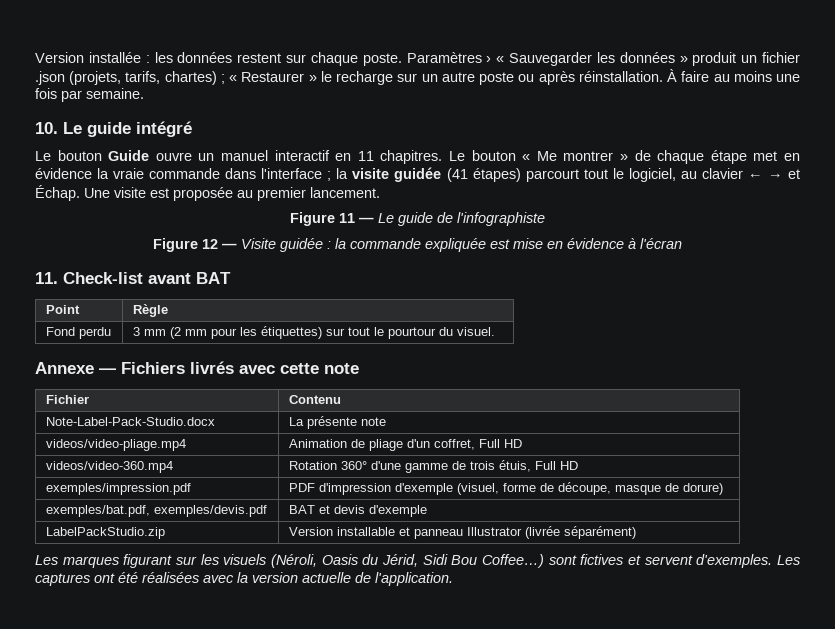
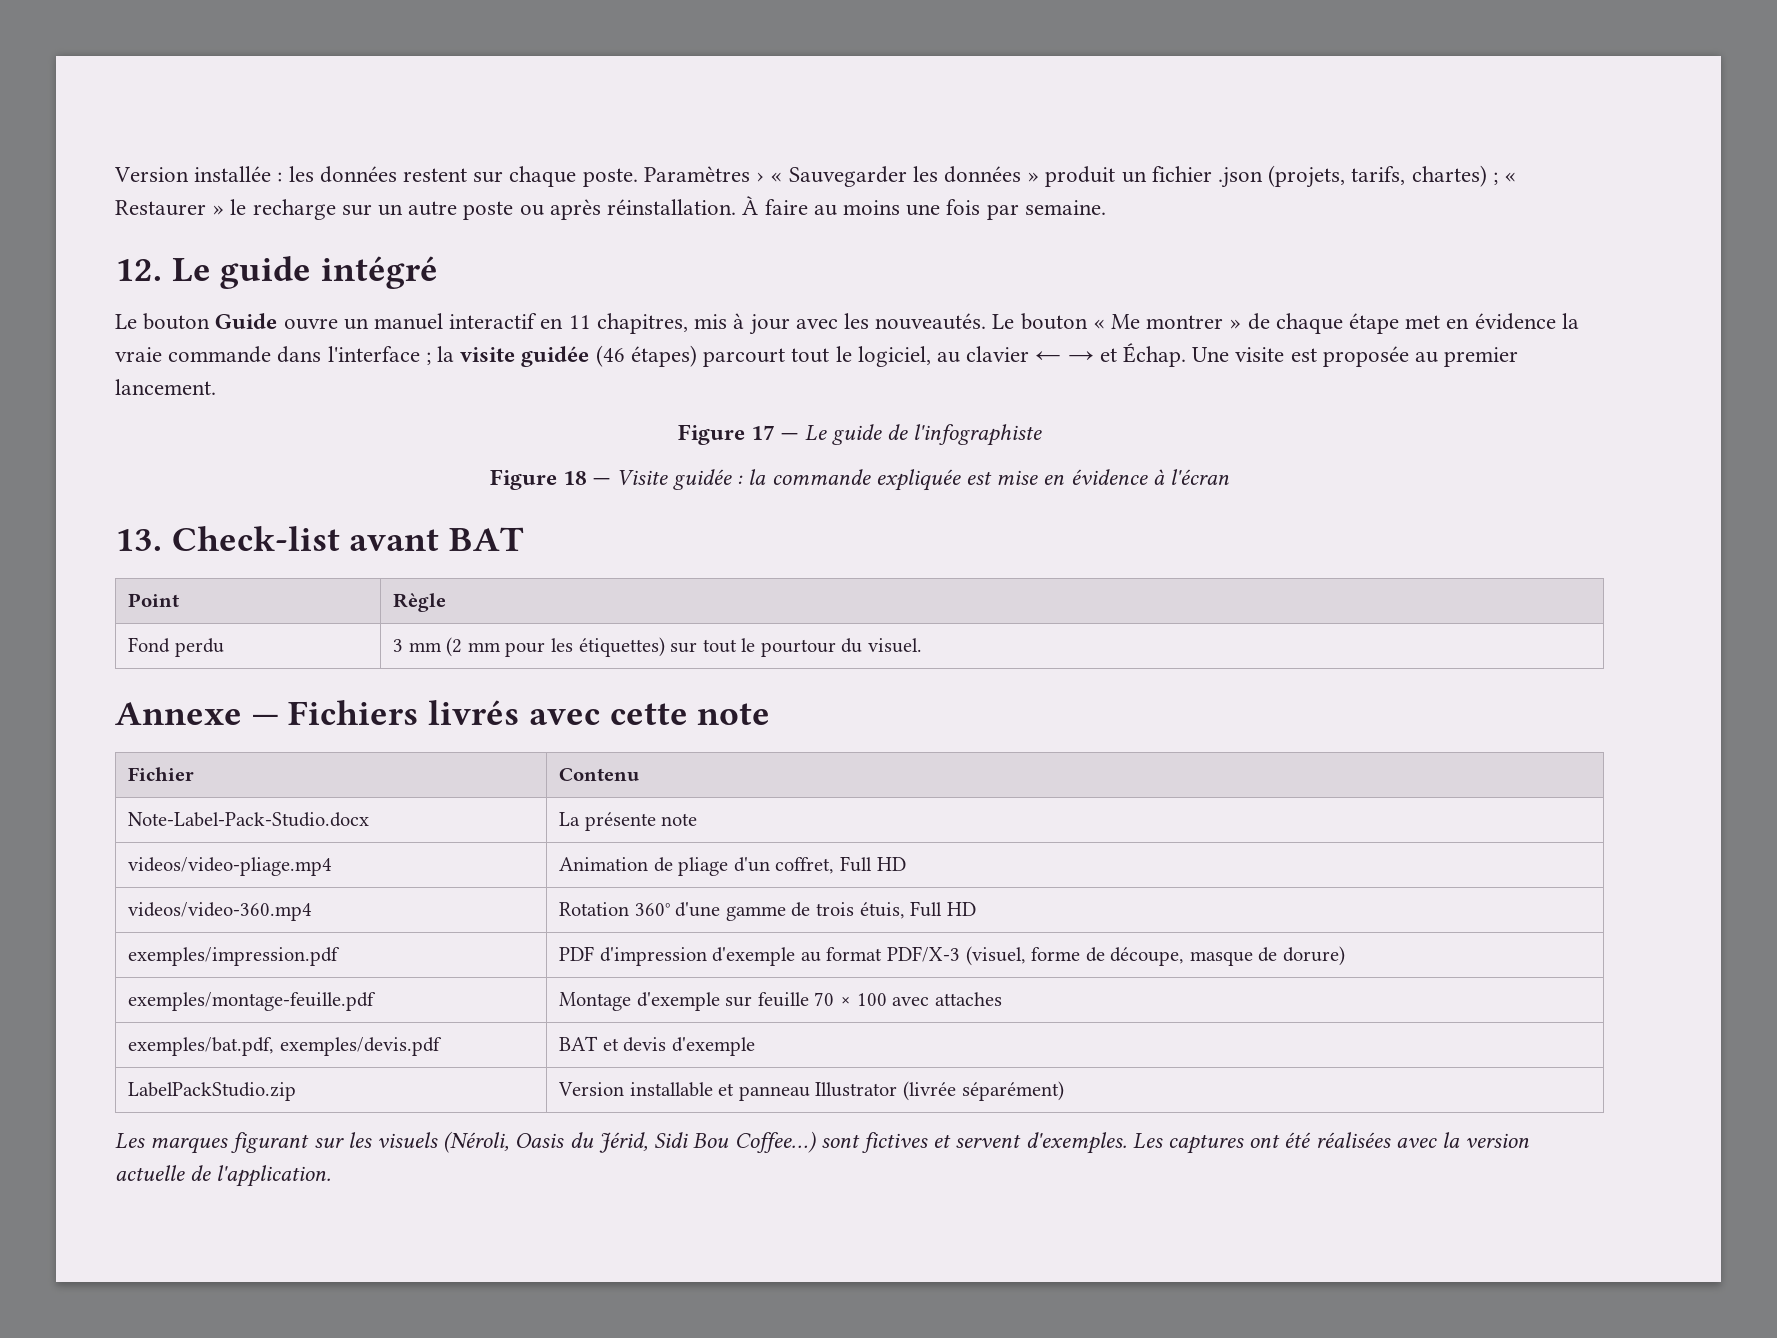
- 10. Le guide intégré
+ 12. Le guide intégré
- Le bouton Guide ouvre un manuel interactif en 11 chapitres.
+ Le bouton Guide ouvre un manuel interactif en 11 chapitres, mis à jour avec les nouveautés.
- Le bouton « Me montrer » de chaque étape met en évidence la vraie commande dans l'interface ; la visite guidée (41 étapes) parcourt tout le logiciel, au clavier ← → et Échap.
+ Le bouton « Me montrer » de chaque étape met en évidence la vraie commande dans l'interface ; la visite guidée (46 étapes) parcourt tout le logiciel, au clavier ← → et Échap.
- Figure 11 — Le guide de l'infographiste
+ Figure 17 — Le guide de l'infographiste
- Figure 12 — Visite guidée : la commande expliquée est mise en évidence à l'écran
+ Figure 18 — Visite guidée : la commande expliquée est mise en évidence à l'écran
- 11. Check-list avant BAT
+ 13. Check-list avant BAT
- exemples/impression.pdf | PDF d'impression d'exemple (visuel, forme de découpe, masque de dorure)
+ exemples/impression.pdf | PDF d'impression d'exemple au format PDF/X-3 (visuel, forme de découpe, masque de dorure)
+ exemples/montage-feuille.pdf | Montage d'exemple sur feuille 70 × 100 avec attaches

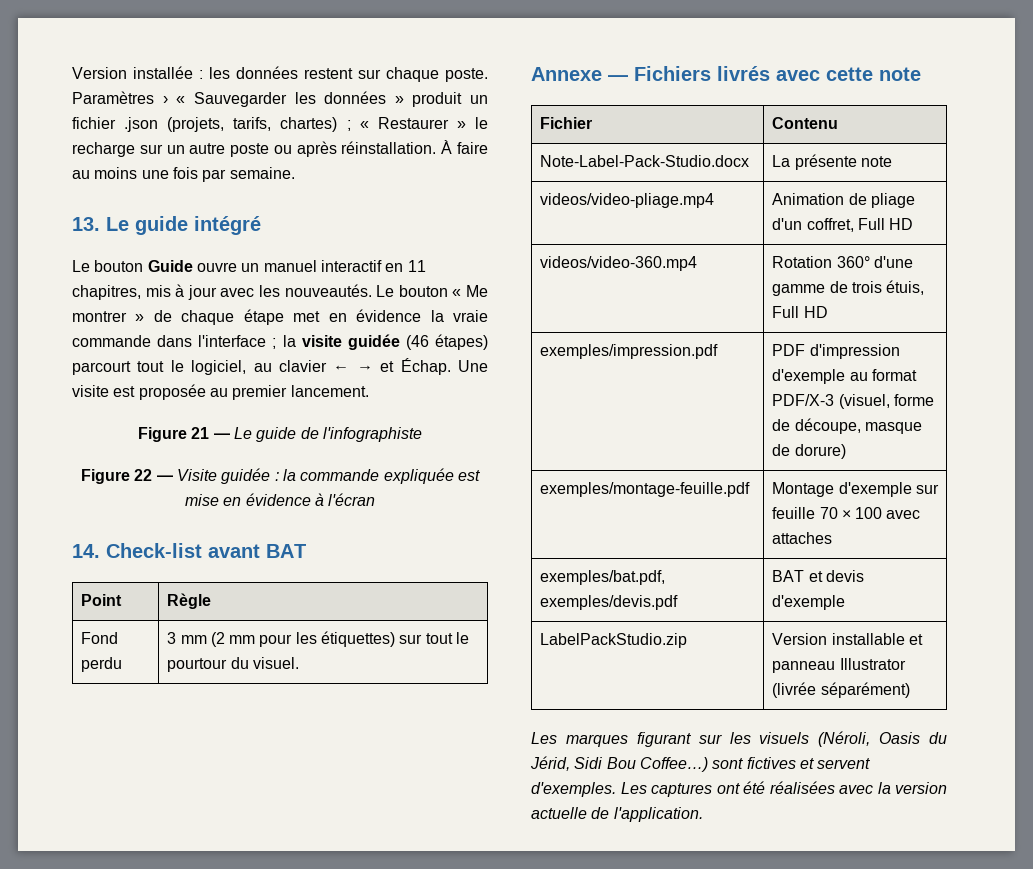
- 12. Le guide intégré
+ 13. Le guide intégré
- Figure 17 — Le guide de l'infographiste
+ Figure 21 — Le guide de l'infographiste
- Figure 18 — Visite guidée : la commande expliquée est mise en évidence à l'écran
+ Figure 22 — Visite guidée : la commande expliquée est mise en évidence à l'écran
- 13. Check-list avant BAT
+ 14. Check-list avant BAT

